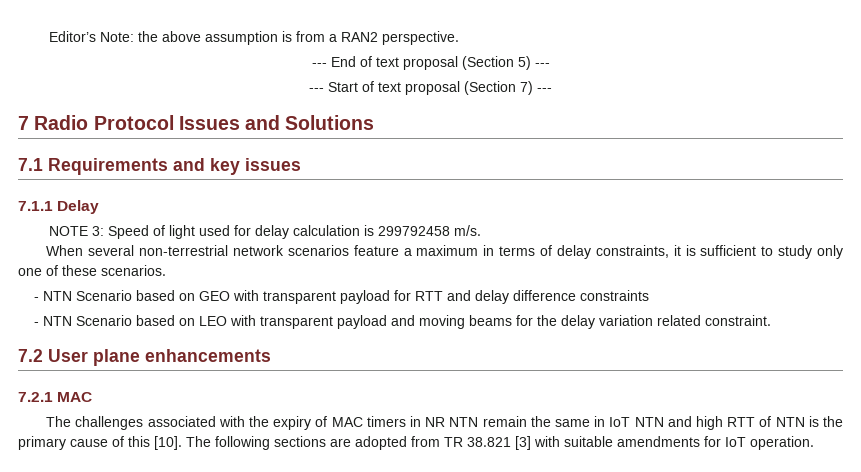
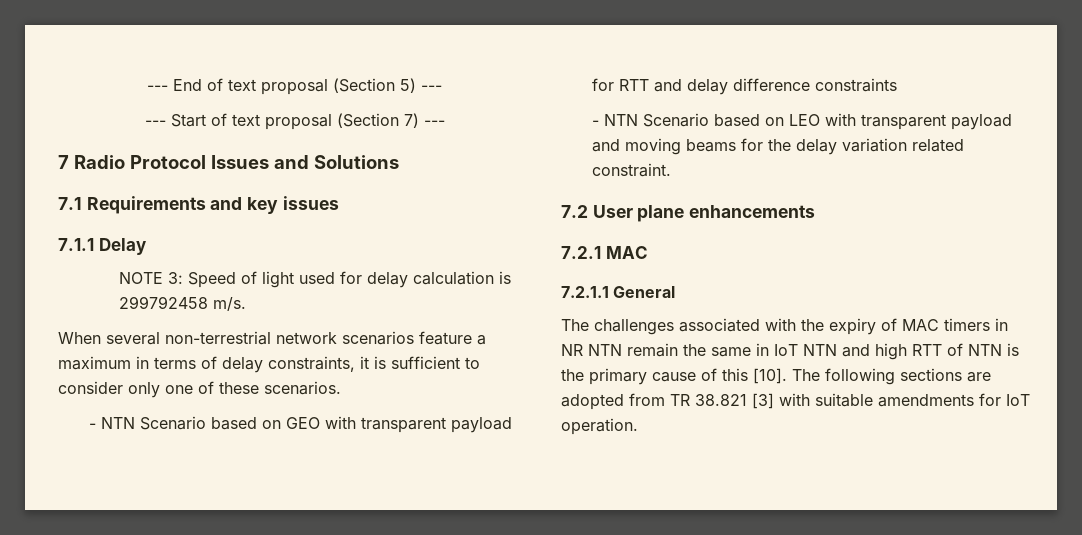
- Editor’s Note: the above assumption is from a RAN2 perspective.
- When several non-terrestrial network scenarios feature a maximum in terms of delay constraints, it is sufficient to study only one of these scenarios.
+ When several non-terrestrial network scenarios feature a maximum in terms of delay constraints, it is sufficient to consider only one of these scenarios.
+ 7.2.1.1 General

